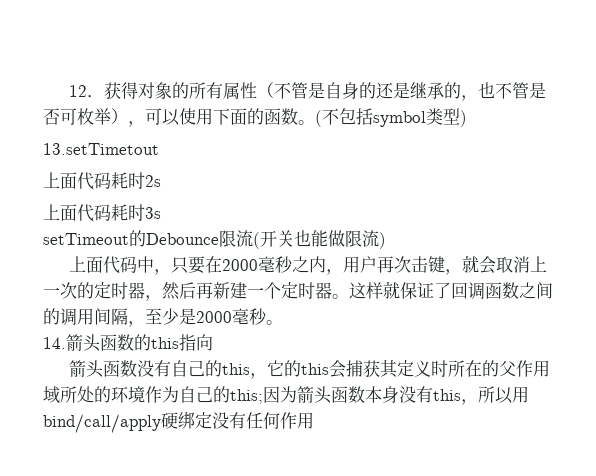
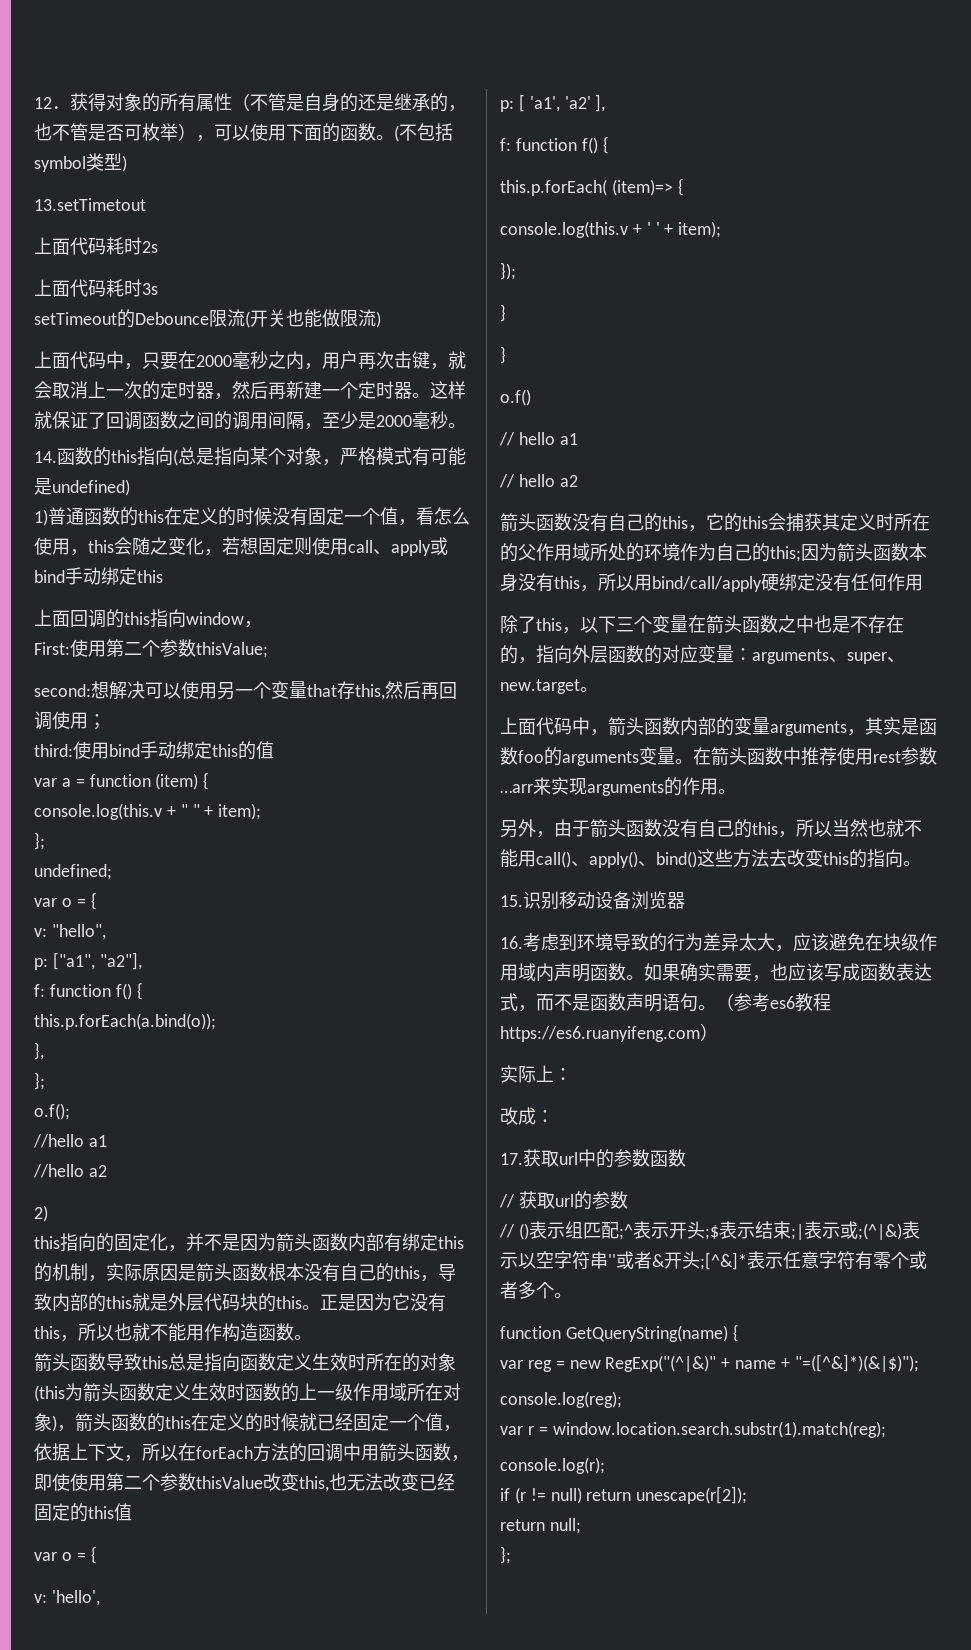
- 14.箭头函数的this指向
+ 14.函数的this指向(总是指向某个对象，严格模式有可能是undefined)
+ 1)普通函数的this在定义的时候没有固定一个值，看怎么使用，this会随之变化，若想固定则使用call、apply或bind手动绑定this
+ 上面回调的this指向window，
+ First:使用第二个参数thisValue;
+ second:想解决可以使用另一个变量that存this,然后再回调使用；
+ third:使用bind手动绑定this的值
+ var a = function (item) {
+ console.log(this.v + " " + item);
+ };
+ undefined;
+ var o = {
+ v: "hello",
+ p: ["a1", "a2"],
+ f: function f() {
+ this.p.forEach(a.bind(o));
+ },
+ };
+ o.f();
+ //hello a1
+ //hello a2
+ 2)
+ this指向的固定化，并不是因为箭头函数内部有绑定this的机制，实际原因是箭头函数根本没有自己的this，导致内部的this就是外层代码块的this。正是因为它没有this，所以也就不能用作构造函数。
+ 箭头函数导致this总是指向函数定义生效时所在的对象(this为箭头函数定义生效时函数的上一级作用域所在对象)，箭头函数的this在定义的时候就已经固定一个值，依据上下文，所以在forEach方法的回调中用箭头函数，即使使用第二个参数thisValue改变this,也无法改变已经固定的this值
+ var o = {
+ v: 'hello',
+ p: [ 'a1', 'a2' ],
+ f: function f() {
+ this.p.forEach( (item)=> {
+ console.log(this.v + ' ' + item);
+ });
+ }
+ }
+ o.f()
+ // hello a1
+ // hello a2
+ 除了this，以下三个变量在箭头函数之中也是不存在的，指向外层函数的对应变量：arguments、super、new.target。
+ 上面代码中，箭头函数内部的变量arguments，其实是函数foo的arguments变量。在箭头函数中推荐使用rest参数…arr来实现arguments的作用。
+ 另外，由于箭头函数没有自己的this，所以当然也就不能用call()、apply()、bind()这些方法去改变this的指向。
+ 15.识别移动设备浏览器
+ 16.考虑到环境导致的行为差异太大，应该避免在块级作用域内声明函数。如果确实需要，也应该写成函数表达式，而不是函数声明语句。（参考es6教程https://es6.ruanyifeng.com）
+ 实际上：
+ 改成：
+ 17.获取url中的参数函数
+ // 获取url的参数
+ // ()表示组匹配;^表示开头;$表示结束;|表示或;(^|&)表示以空字符串''或者&开头;[^&]*表示任意字符有零个或者多个。
+ function GetQueryString(name) {
+ var reg = new RegExp("(^|&)" + name + "=([^&]*)(&|$)");
+ console.log(reg);
+ var r = window.location.search.substr(1).match(reg);
+ console.log(r);
+ if (r != null) return unescape(r[2]);
+ return null;
+ };

